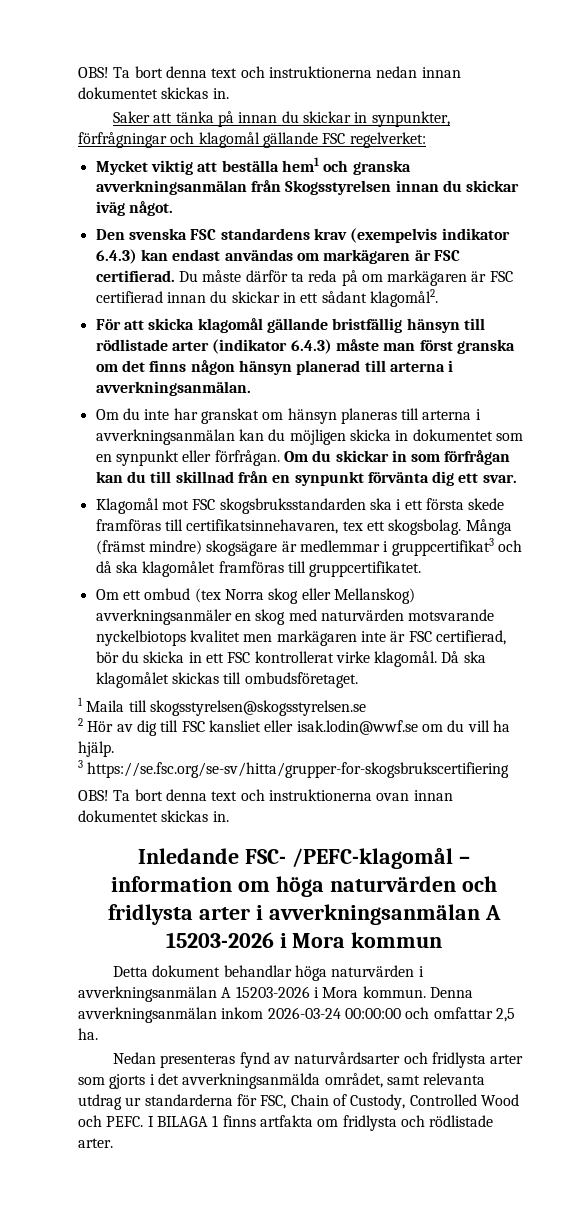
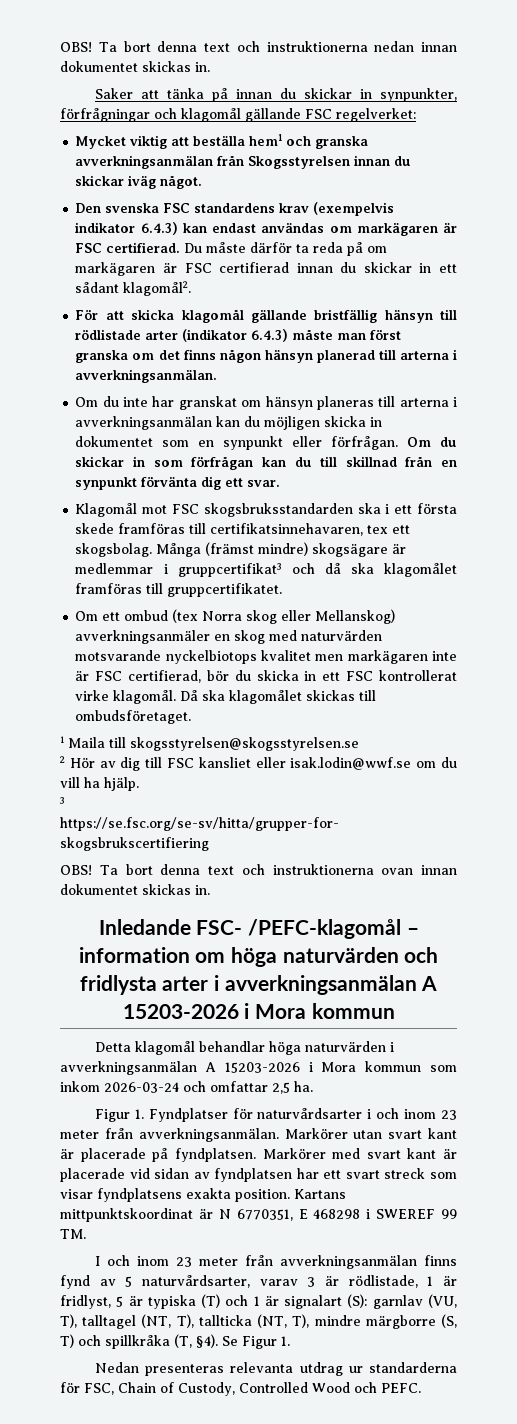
- Detta dokument behandlar höga naturvärden i avverkningsanmälan A 15203-2026 i Mora kommun. Denna avverkningsanmälan inkom 2026-03-24 00:00:00 och omfattar 2,5 ha.
+ Detta klagomål behandlar höga naturvärden i avverkningsanmälan A 15203-2026 i Mora kommun som inkom 2026-03-24 och omfattar 2,5 ha.
- Nedan presenteras fynd av naturvårdsarter och fridlysta arter som gjorts i det avverkningsanmälda området, samt relevanta utdrag ur standarderna för FSC, Chain of Custody, Controlled Wood och PEFC. I BILAGA 1 finns artfakta om fridlysta och rödlistade arter.
+ Figur 1. Fyndplatser för naturvårdsarter i och inom 23 meter från avverkningsanmälan. Markörer utan svart kant är placerade på fyndplatsen. Markörer med svart kant är placerade vid sidan av fyndplatsen har ett svart streck som visar fyndplatsens exakta position. Kartans mittpunktskoordinat är N 6770351, E 468298 i SWEREF 99 TM.
+ I och inom 23 meter från avverkningsanmälan finns fynd av 5 naturvårdsarter, varav 3 är rödlistade, 1 är fridlyst, 5 är typiska (T) och 1 är signalart (S): garnlav (VU, T), talltagel (NT, T), tallticka (NT, T), mindre märgborre (S, T) och spillkråka (T, §4). Se Figur 1.
+ Nedan presenteras relevanta utdrag ur standarderna för FSC, Chain of Custody, Controlled Wood och PEFC.

